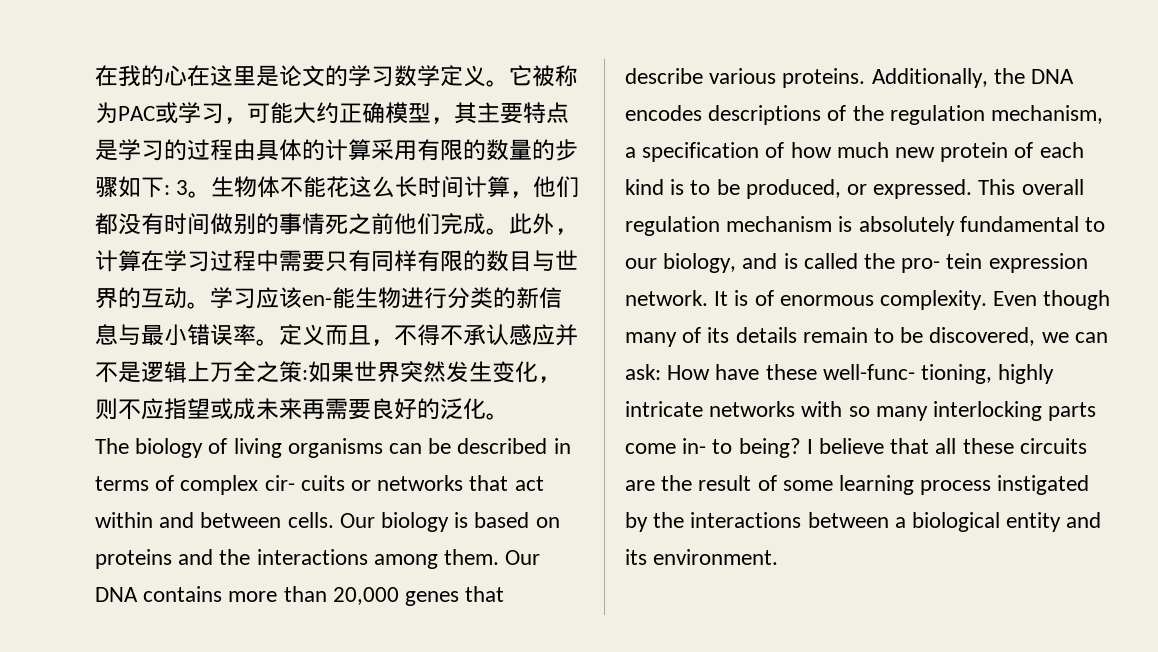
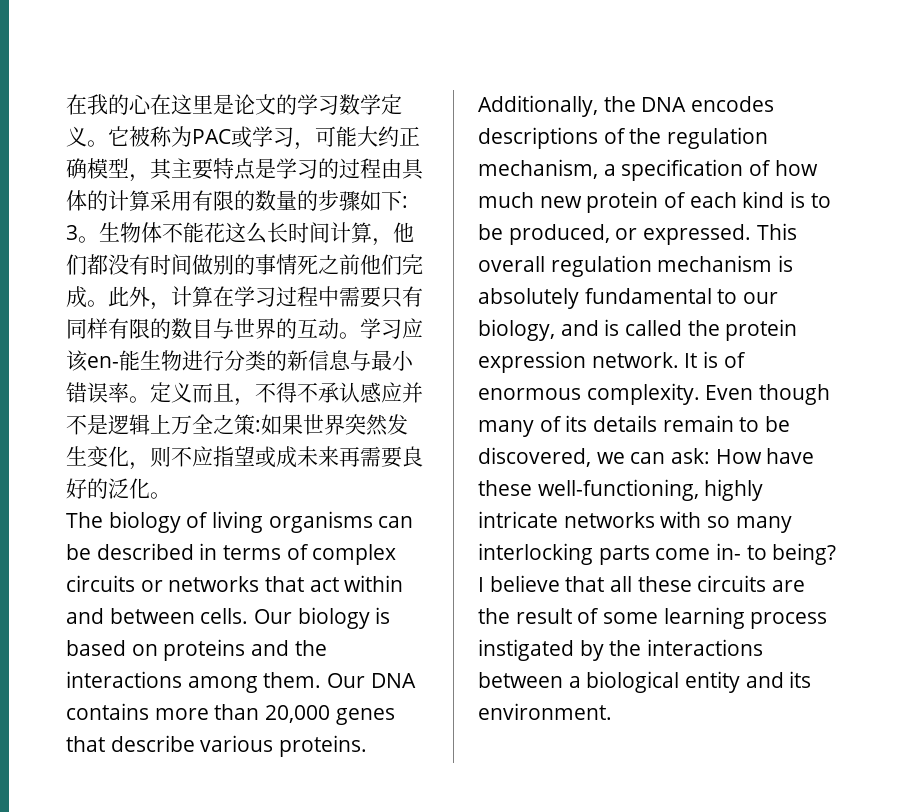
- The biology of living organisms can be described in terms of complex cir- cuits or networks that act within and between cells.
+ The biology of living organisms can be described in terms of complex circuits or networks that act within and between cells.
- This overall regulation mechanism is absolutely fundamental to our biology, and is called the pro- tein expression network.
+ This overall regulation mechanism is absolutely fundamental to our biology, and is called the protein expression network.
- Even though many of its details remain to be discovered, we can ask: How have these well-func- tioning, highly intricate networks with so many interlocking parts come in- to being?
+ Even though many of its details remain to be discovered, we can ask: How have these well-functioning, highly intricate networks with so many interlocking parts come in- to being?

